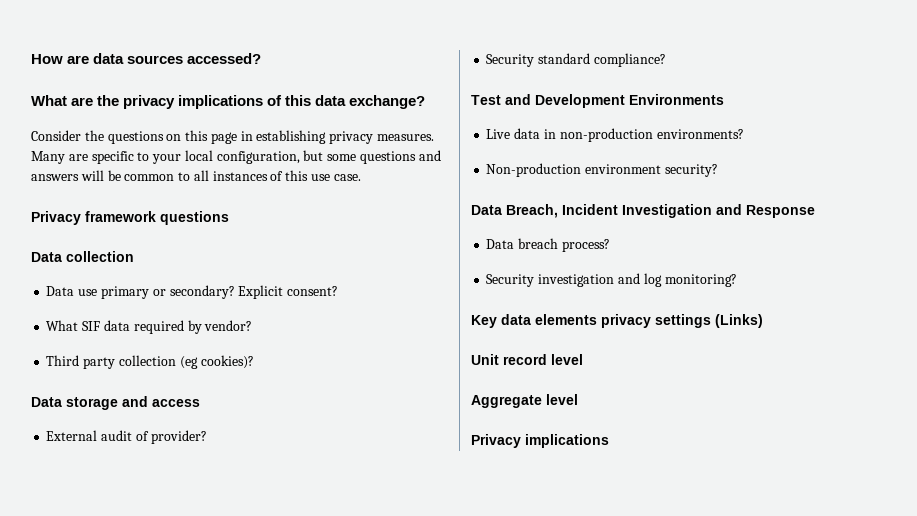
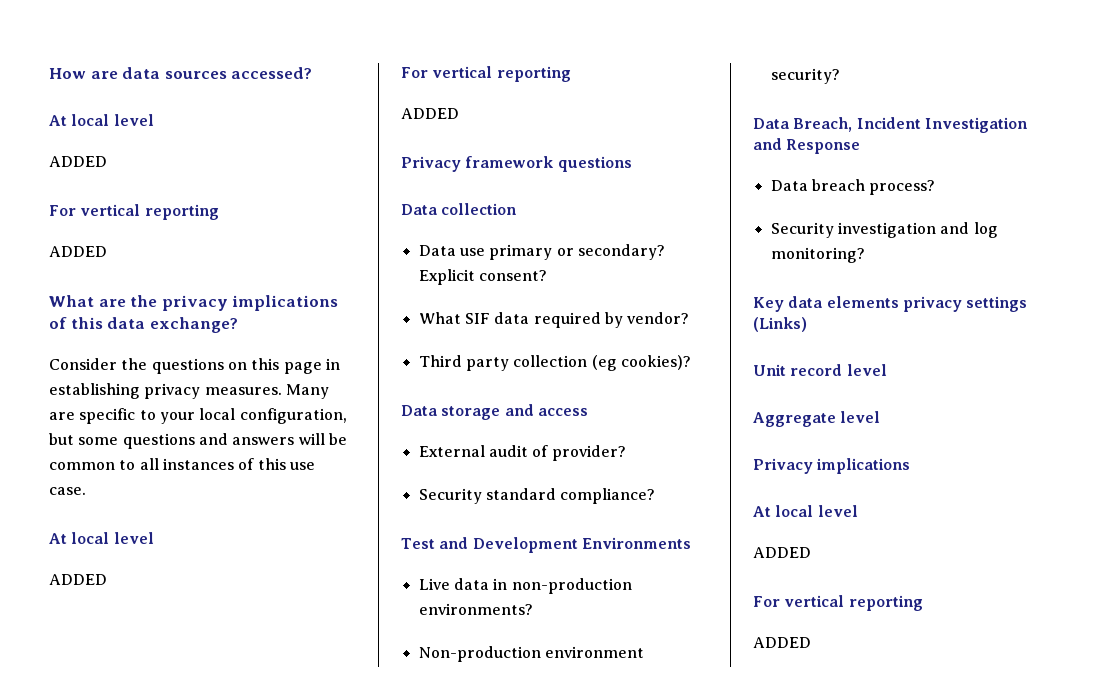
  How are data sources accessed?
+ At local level
+ ADDED
+ For vertical reporting
+ ADDED
  Many are specific to your local configuration, but some questions and answers will be common to all instances of this use case.
+ At local level
+ ADDED
+ For vertical reporting
+ ADDED
  Privacy implications
+ At local level
+ ADDED
+ For vertical reporting
+ ADDED

